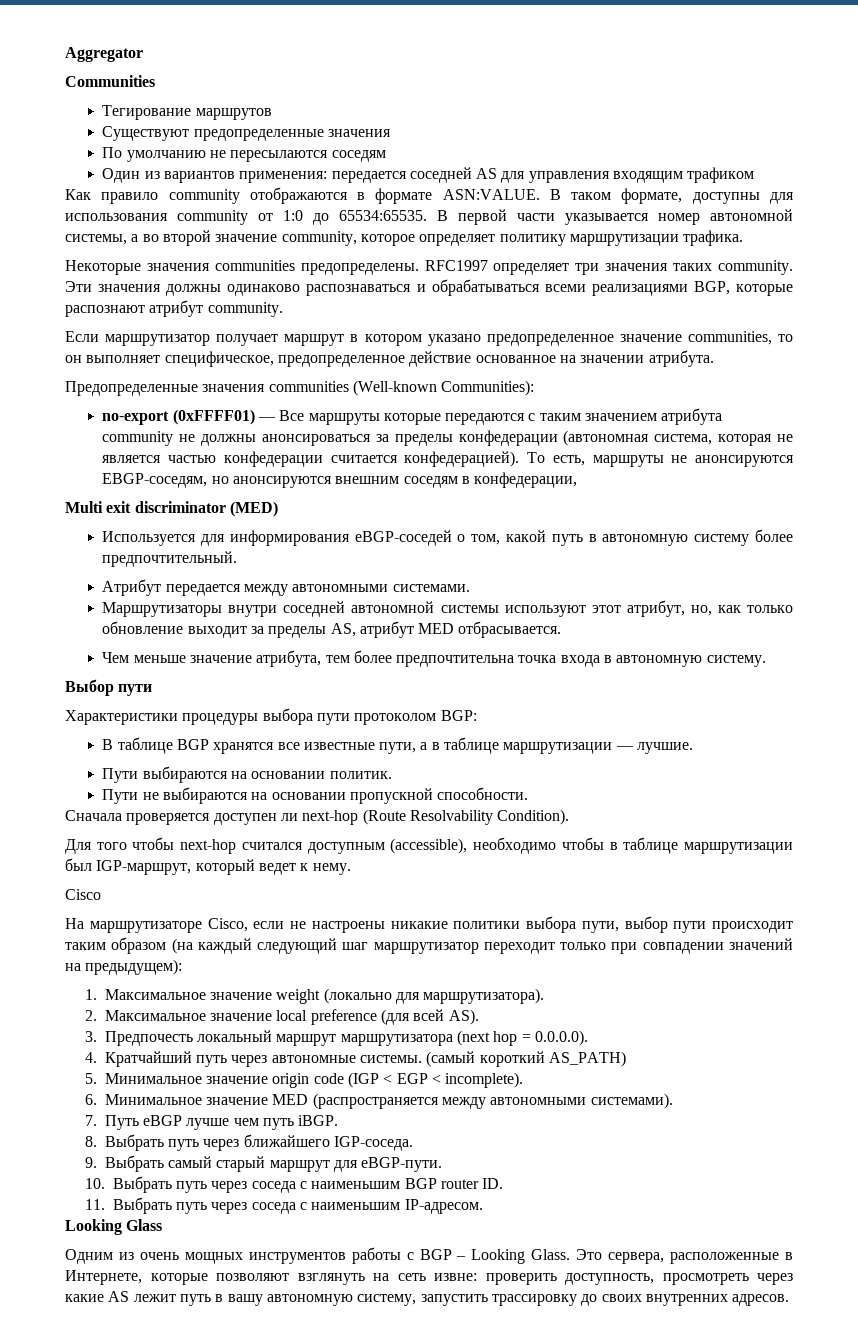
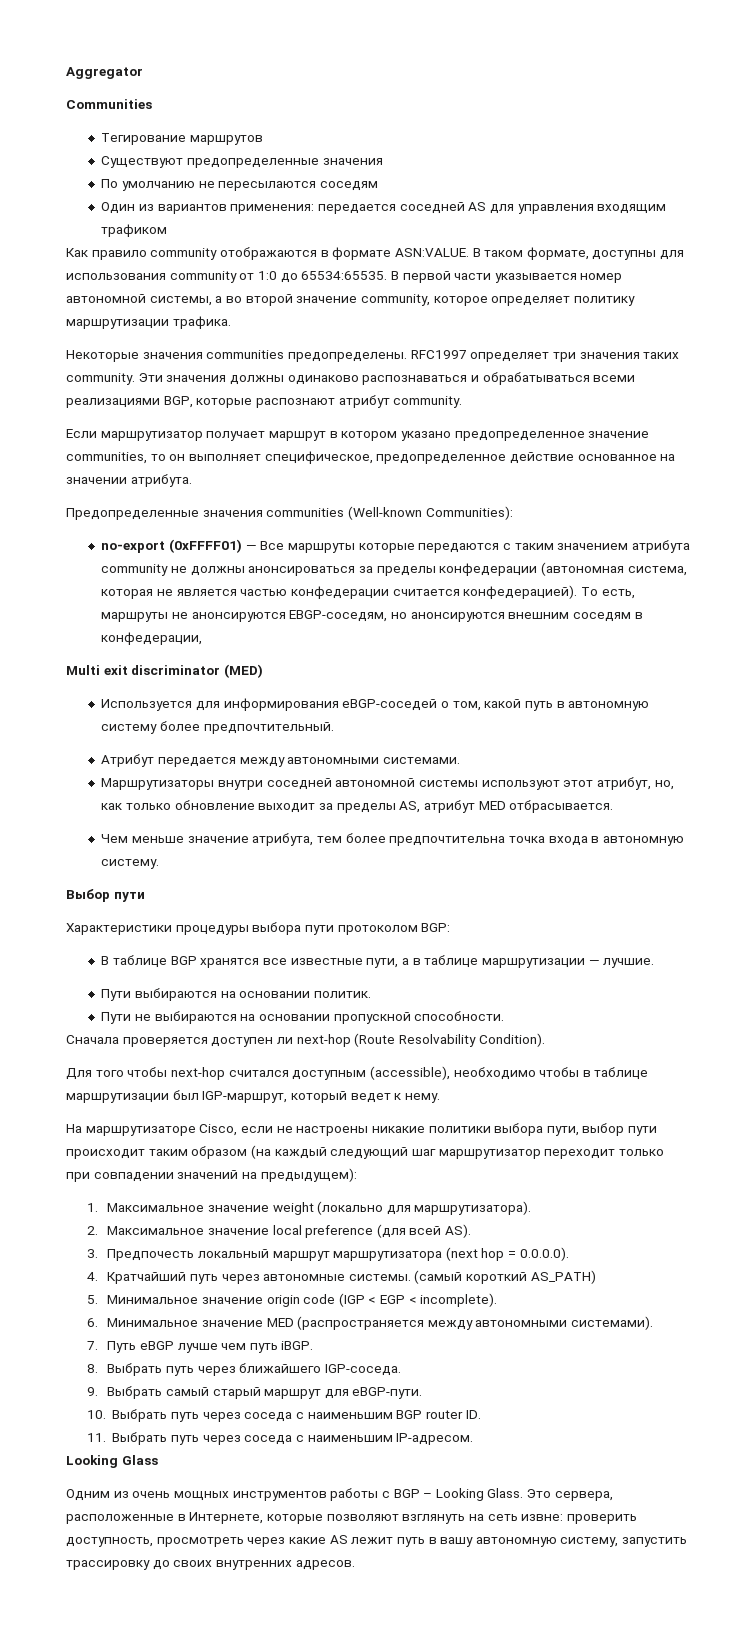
- Cisco

